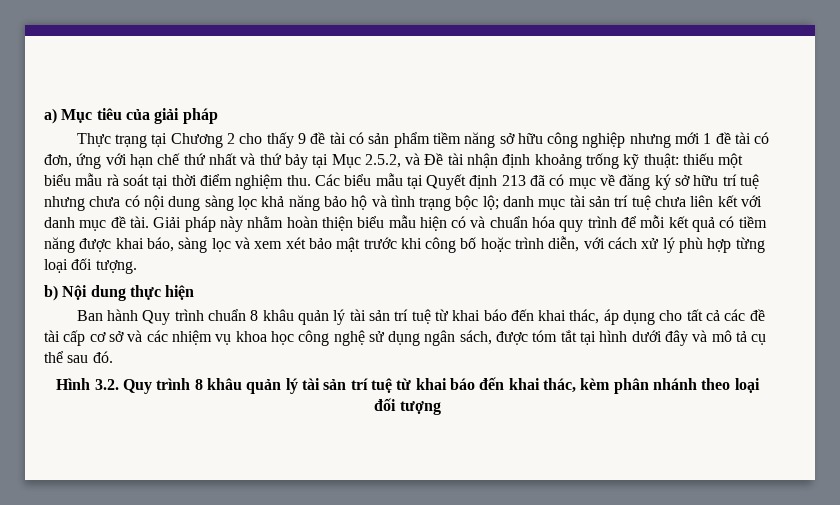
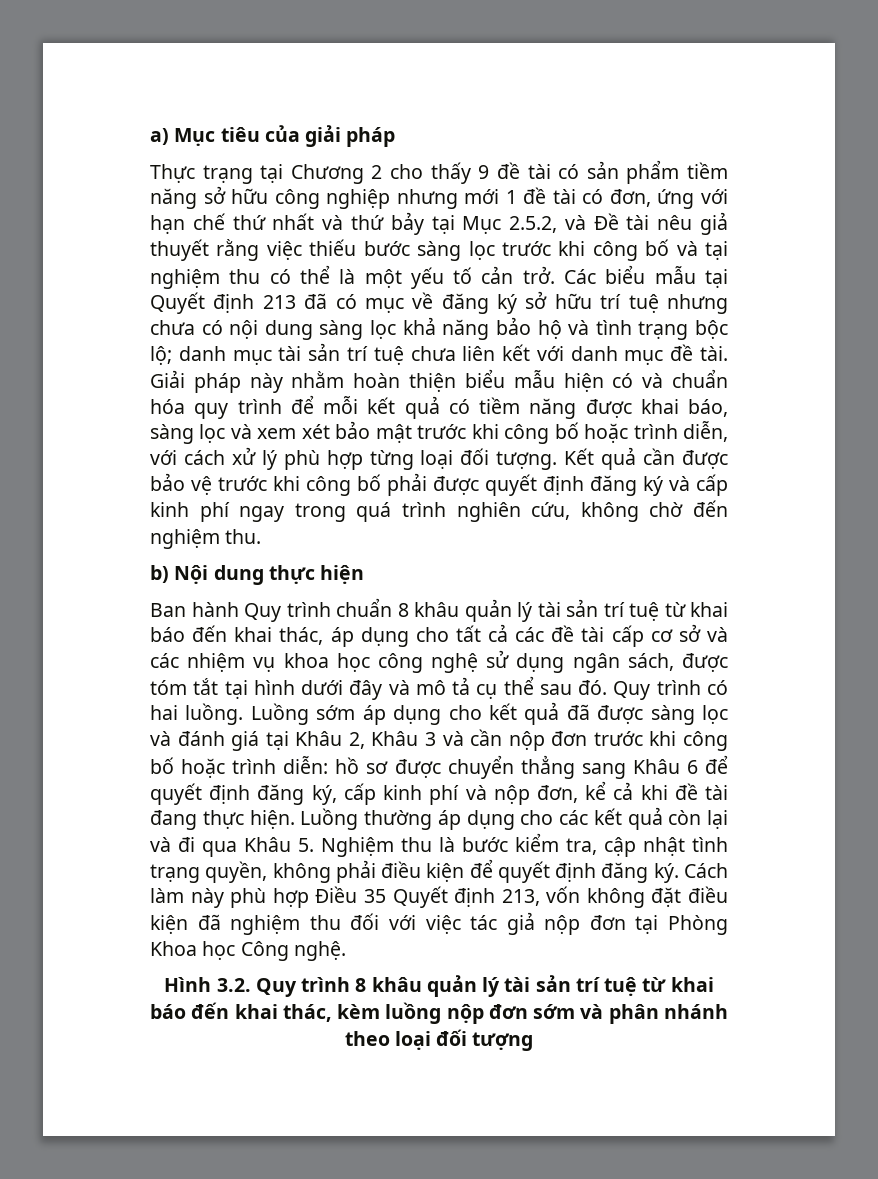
- Thực trạng tại Chương 2 cho thấy 9 đề tài có sản phẩm tiềm năng sở hữu công nghiệp nhưng mới 1 đề tài có đơn, ứng với hạn chế thứ nhất và thứ bảy tại Mục 2.5.2, và Đề tài nhận định khoảng trống kỹ thuật: thiếu một biểu mẫu rà soát tại thời điểm nghiệm thu.
+ Thực trạng tại Chương 2 cho thấy 9 đề tài có sản phẩm tiềm năng sở hữu công nghiệp nhưng mới 1 đề tài có đơn, ứng với hạn chế thứ nhất và thứ bảy tại Mục 2.5.2, và Đề tài nêu giả thuyết rằng việc thiếu bước sàng lọc trước khi công bố và tại nghiệm thu có thể là một yếu tố cản trở.
+ Kết quả cần được bảo vệ trước khi công bố phải được quyết định đăng ký và cấp kinh phí ngay trong quá trình nghiên cứu, không chờ đến nghiệm thu.
+ Quy trình có hai luồng. Luồng sớm áp dụng cho kết quả đã được sàng lọc và đánh giá tại Khâu 2, Khâu 3 và cần nộp đơn trước khi công bố hoặc trình diễn: hồ sơ được chuyển thẳng sang Khâu 6 để quyết định đăng ký, cấp kinh phí và nộp đơn, kể cả khi đề tài đang thực hiện. Luồng thường áp dụng cho các kết quả còn lại và đi qua Khâu 5. Nghiệm thu là bước kiểm tra, cập nhật tình trạng quyền, không phải điều kiện để quyết định đăng ký. Cách làm này phù hợp Điều 35 Quyết định 213, vốn không đặt điều kiện đã nghiệm thu đối với việc tác giả nộp đơn tại Phòng Khoa học Công nghệ.
- Hình 3.2. Quy trình 8 khâu quản lý tài sản trí tuệ từ khai báo đến khai thác, kèm phân nhánh theo loại đối tượng
+ Hình 3.2. Quy trình 8 khâu quản lý tài sản trí tuệ từ khai báo đến khai thác, kèm luồng nộp đơn sớm và phân nhánh theo loại đối tượng

